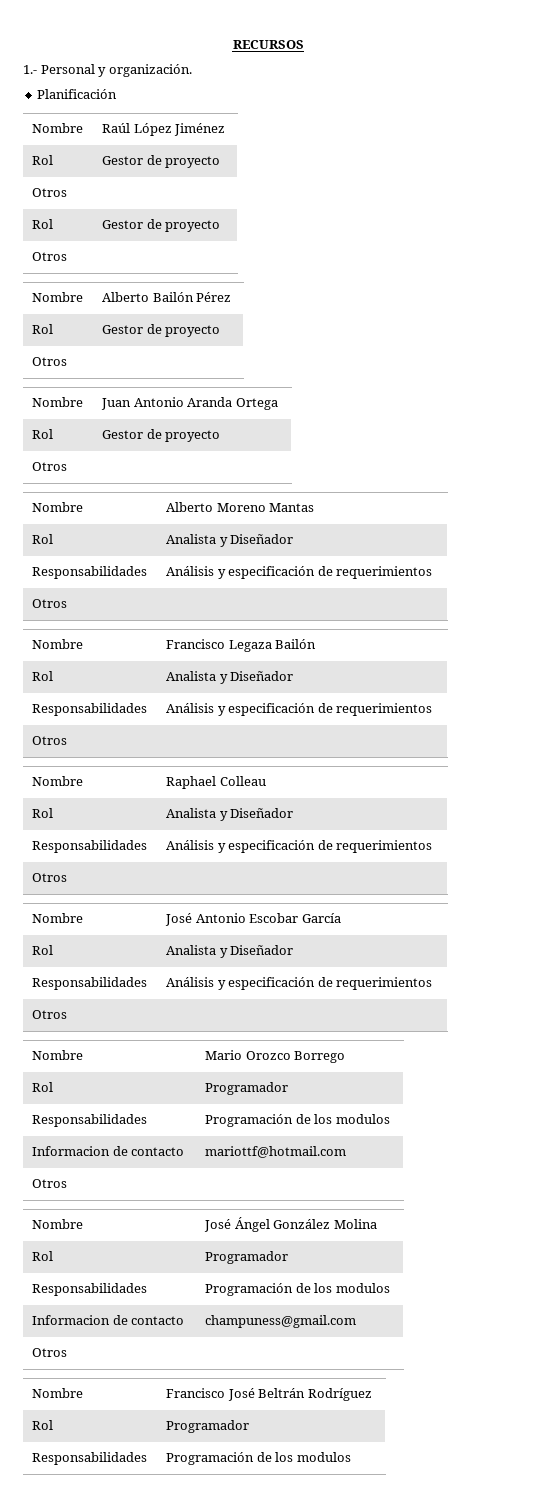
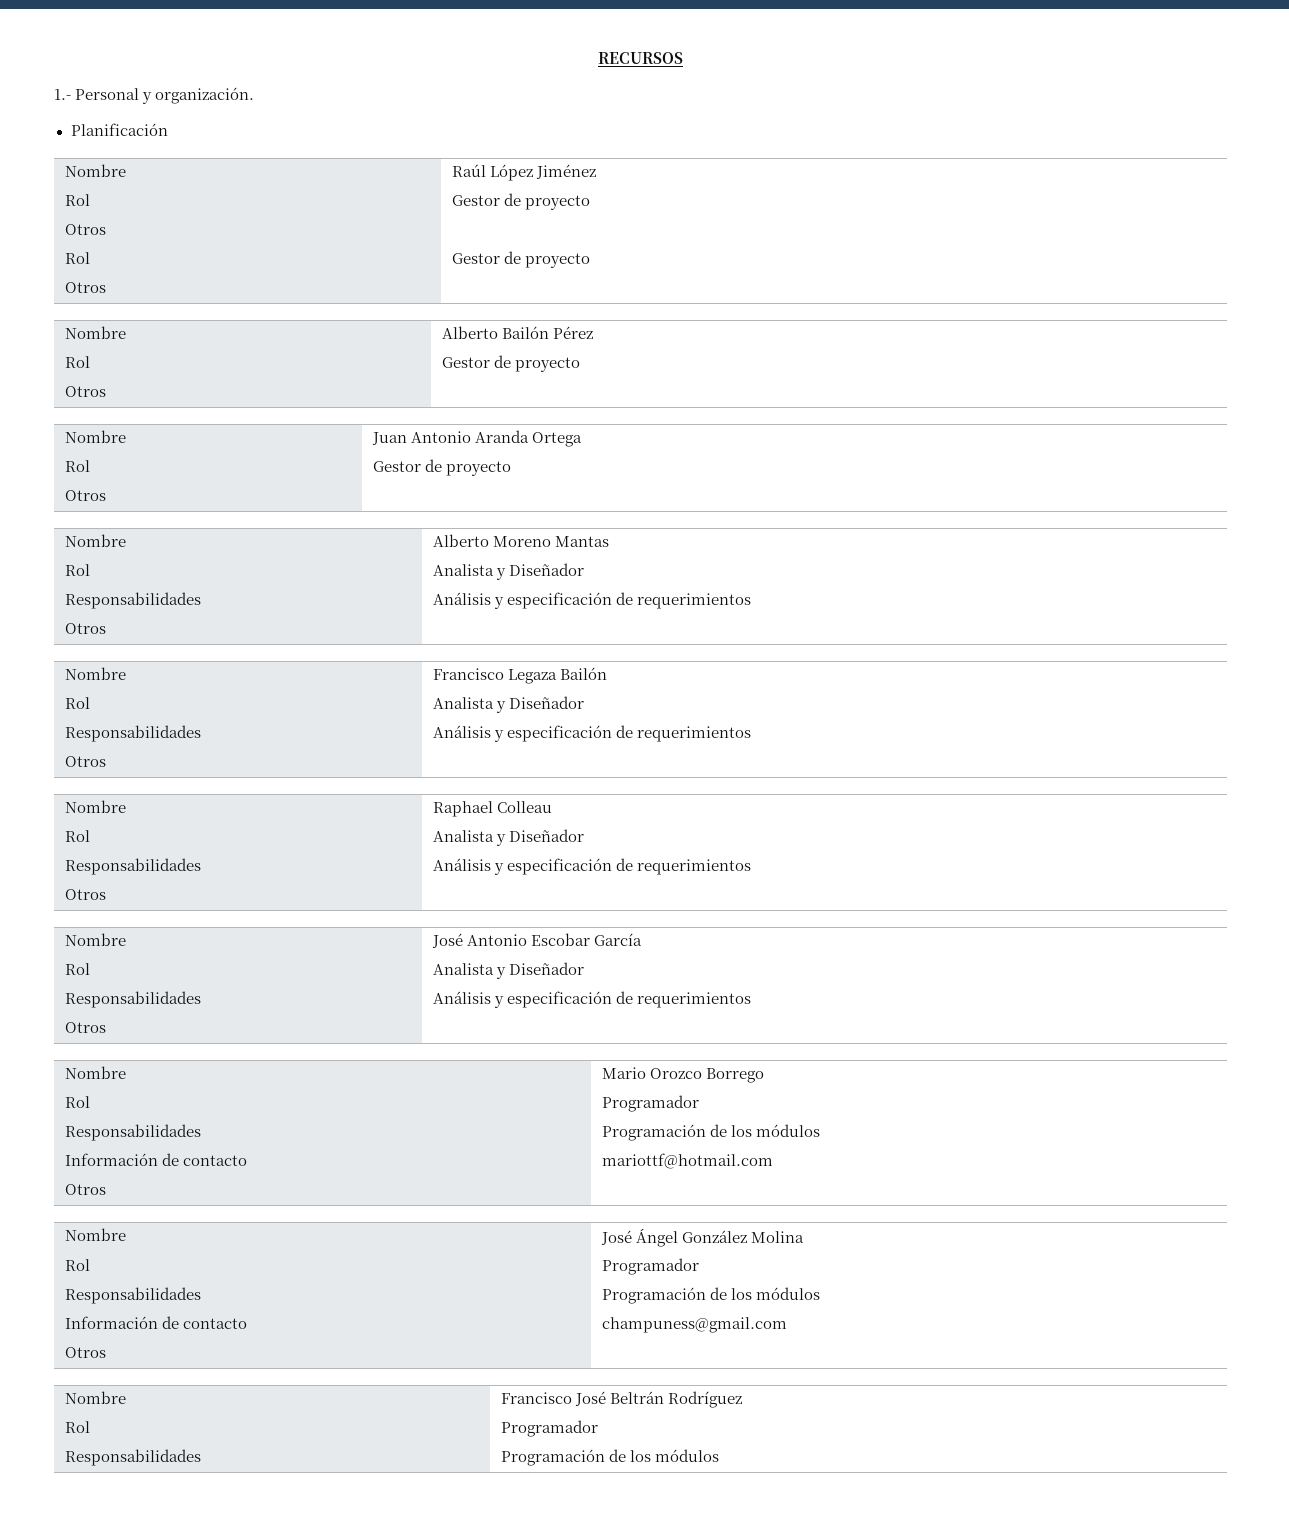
  Nombre | Mario Orozco Borrego
  Rol | Programador
- Responsabilidades | Programación de los modulos
- Informacion de contacto | mariottf@hotmail.com
+ Responsabilidades | Programación de los módulos
+ Información de contacto | mariottf@hotmail.com
  Nombre | José Ángel González Molina
  Rol | Programador
- Responsabilidades | Programación de los modulos
- Informacion de contacto | champuness@gmail.com
+ Responsabilidades | Programación de los módulos
+ Información de contacto | champuness@gmail.com
  Nombre | Francisco José Beltrán Rodríguez
  Rol | Programador
- Responsabilidades | Programación de los modulos
+ Responsabilidades | Programación de los módulos

